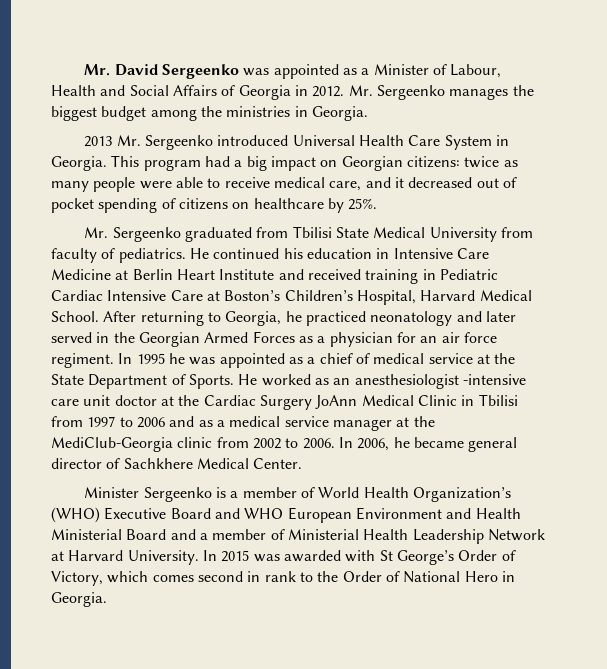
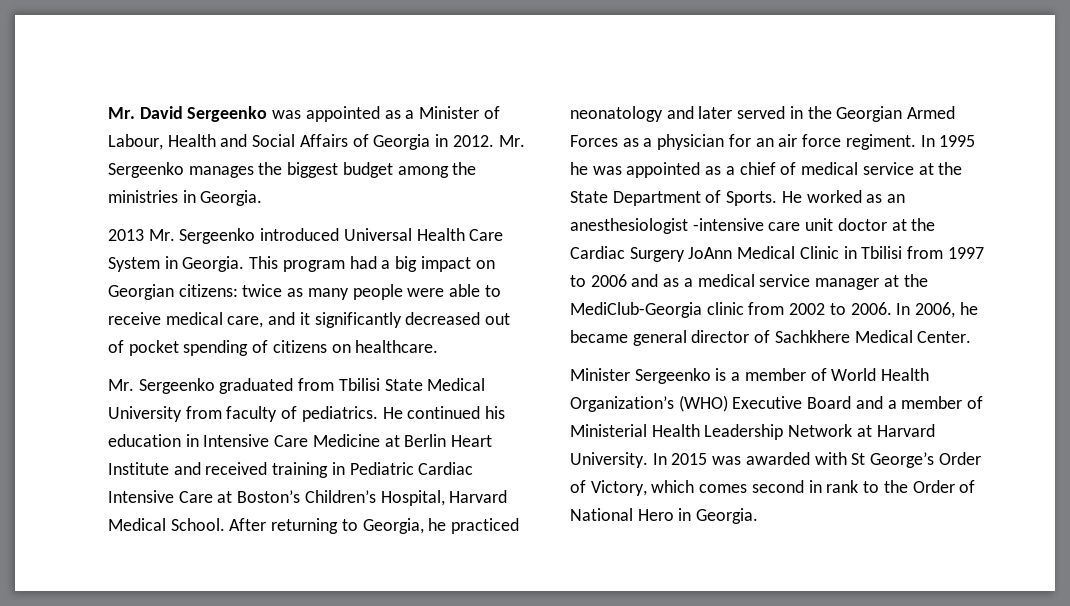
- This program had a big impact on Georgian citizens: twice as many people were able to receive medical care, and it decreased out of pocket spending of citizens on healthcare by 25%.
+ This program had a big impact on Georgian citizens: twice as many people were able to receive medical care, and it significantly decreased out of pocket spending of citizens on healthcare.
- Minister Sergeenko is a member of World Health Organization’s (WHO) Executive Board and WHO European Environment and Health Ministerial Board and a member of Ministerial Health Leadership Network at Harvard University.
+ Minister Sergeenko is a member of World Health Organization’s (WHO) Executive Board and a member of Ministerial Health Leadership Network at Harvard University.

